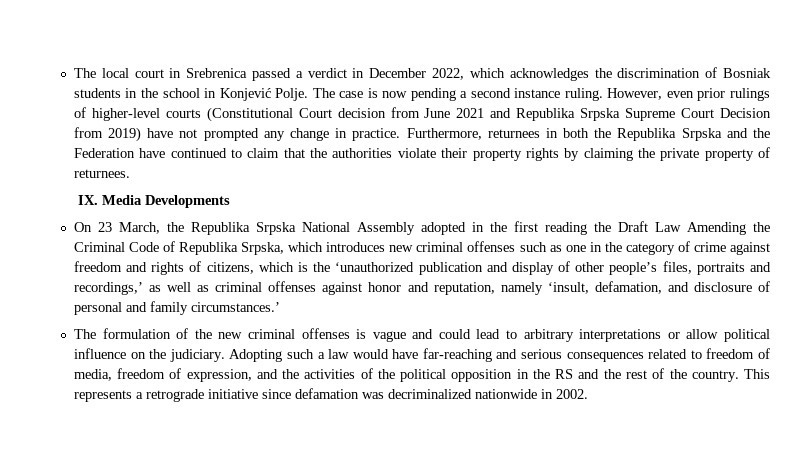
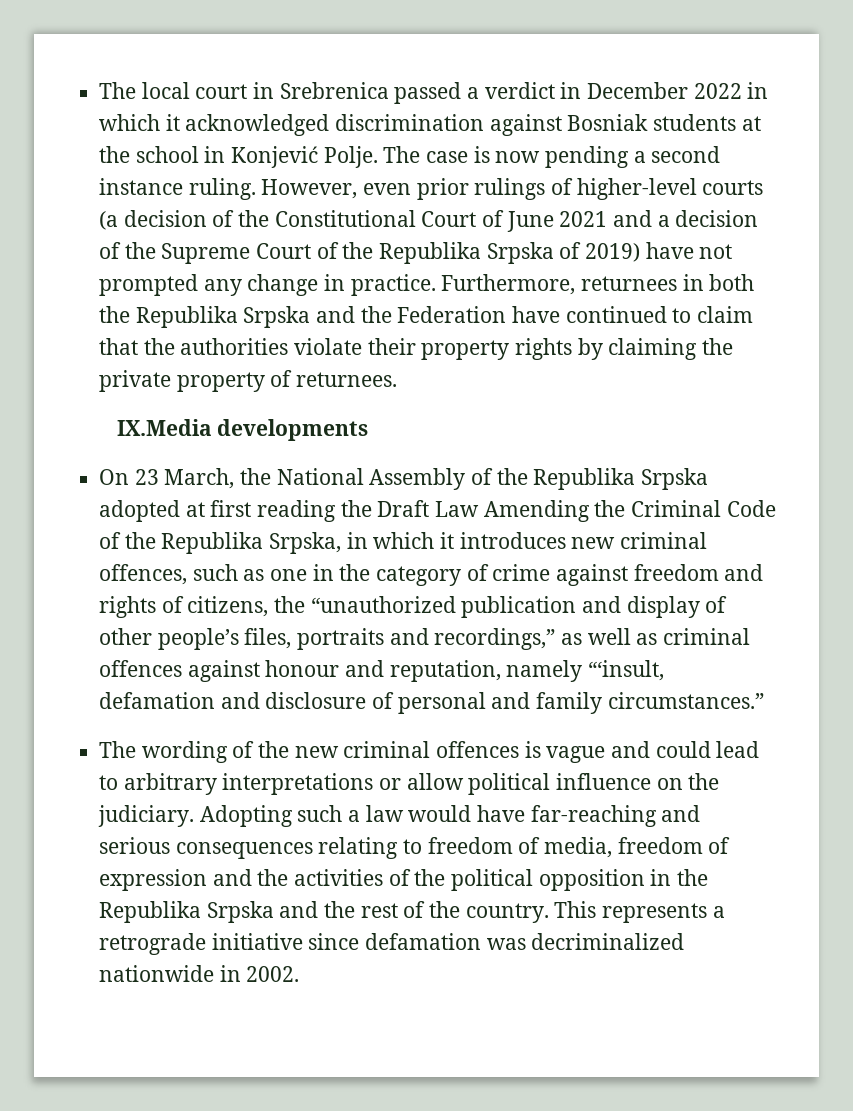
- The local court in Srebrenica passed a verdict in December 2022, which acknowledges the discrimination of Bosniak students in the school in Konjević Polje.
+ The local court in Srebrenica passed a verdict in December 2022 in which it acknowledged discrimination against Bosniak students at the school in Konjević Polje.
- However, even prior rulings of higher-level courts (Constitutional Court decision from June 2021 and Republika Srpska Supreme Court Decision from 2019) have not prompted any change in practice.
+ However, even prior rulings of higher-level courts (a decision of the Constitutional Court of June 2021 and a decision of the Supreme Court of the Republika Srpska of 2019) have not prompted any change in practice.
- IX. Media Developments
+ IX.Media developments
- On 23 March, the Republika Srpska National Assembly adopted in the first reading the Draft Law Amending the Criminal Code of Republika Srpska, which introduces new criminal offenses such as one in the category of crime against freedom and rights of citizens, which is the ‘unauthorized publication and display of other people’s files, portraits and recordings,’ as well as criminal offenses against honor and reputation, namely ‘insult, defamation, and disclosure of personal and family circumstances.’
- The formulation of the new criminal offenses is vague and could lead to arbitrary interpretations or allow political influence on the judiciary.
+ On 23 March, the National Assembly of the Republika Srpska adopted at first reading the Draft Law Amending the Criminal Code of the Republika Srpska, in which it introduces new criminal offences, such as one in the category of crime against freedom and rights of citizens, the “unauthorized publication and display of other people’s files, portraits and recordings,” as well as criminal offences against honour and reputation, namely “‘insult, defamation and disclosure of personal and family circumstances.”
+ The wording of the new criminal offences is vague and could lead to arbitrary interpretations or allow political influence on the judiciary.
- Adopting such a law would have far-reaching and serious consequences related to freedom of media, freedom of expression, and the activities of the political opposition in the RS and the rest of the country.
+ Adopting such a law would have far-reaching and serious consequences relating to freedom of media, freedom of expression and the activities of the political opposition in the Republika Srpska and the rest of the country.

